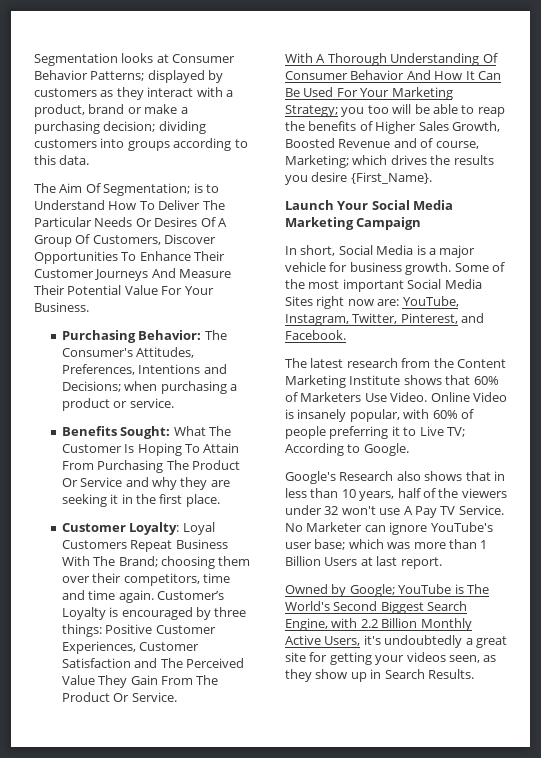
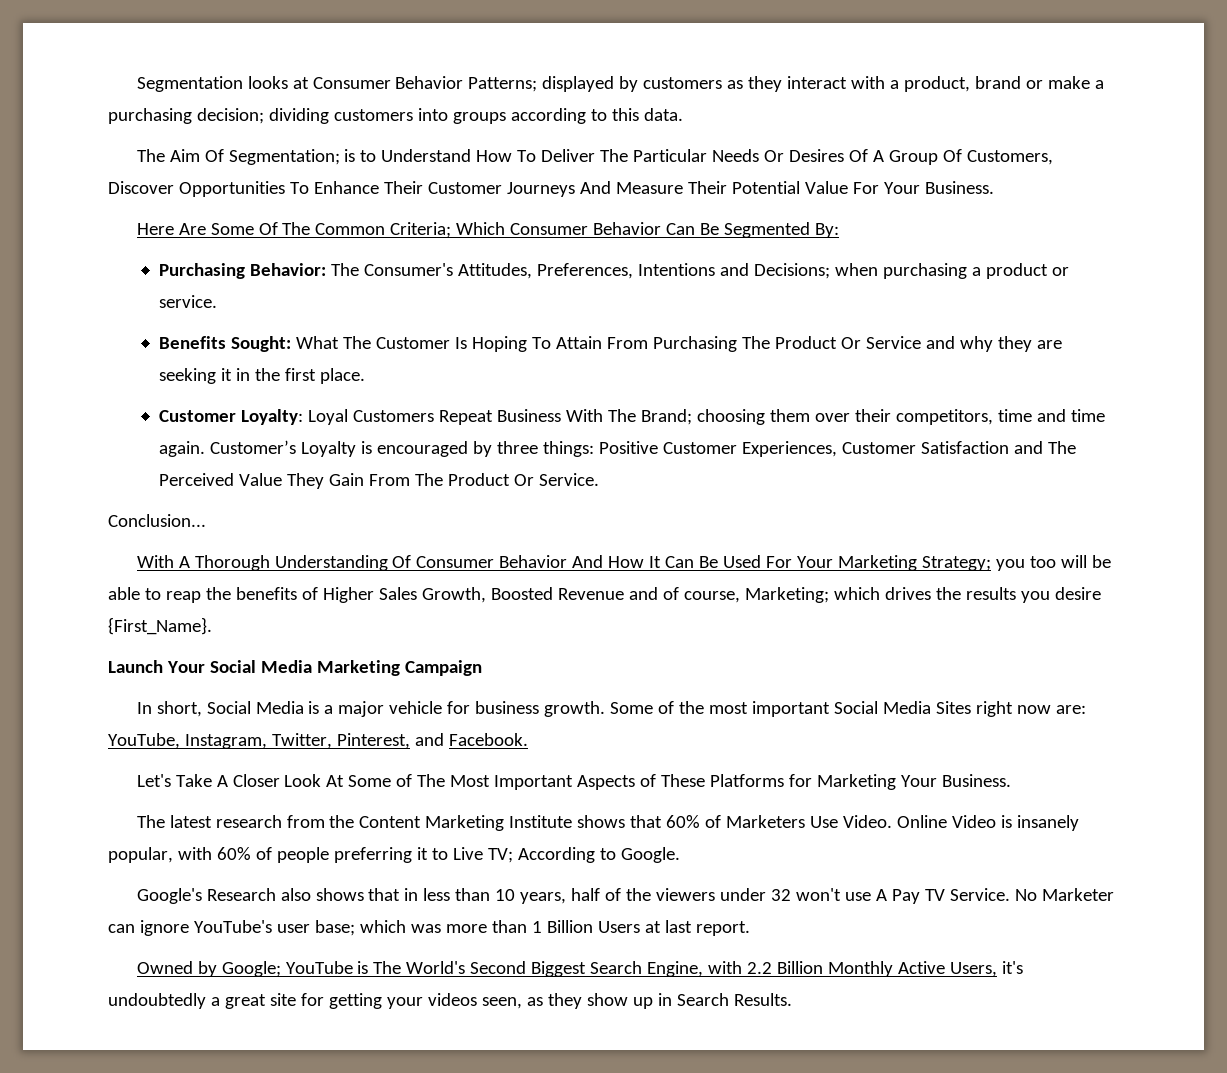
+ Here Are Some Of The Common Criteria; Which Consumer Behavior Can Be Segmented By:
+ Conclusion...
+ Let's Take A Closer Look At Some of The Most Important Aspects of These Platforms for Marketing Your Business.

